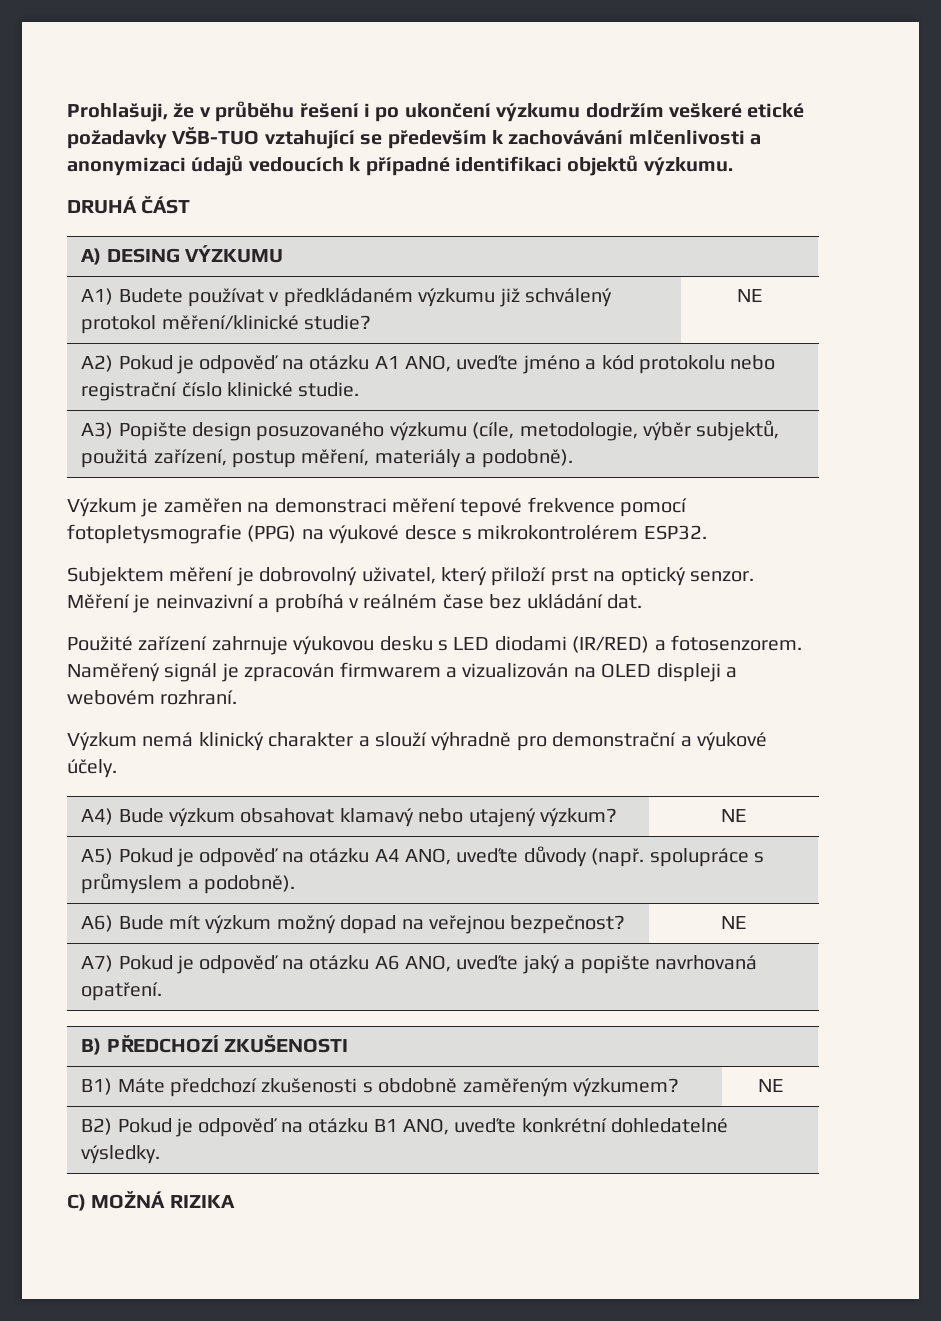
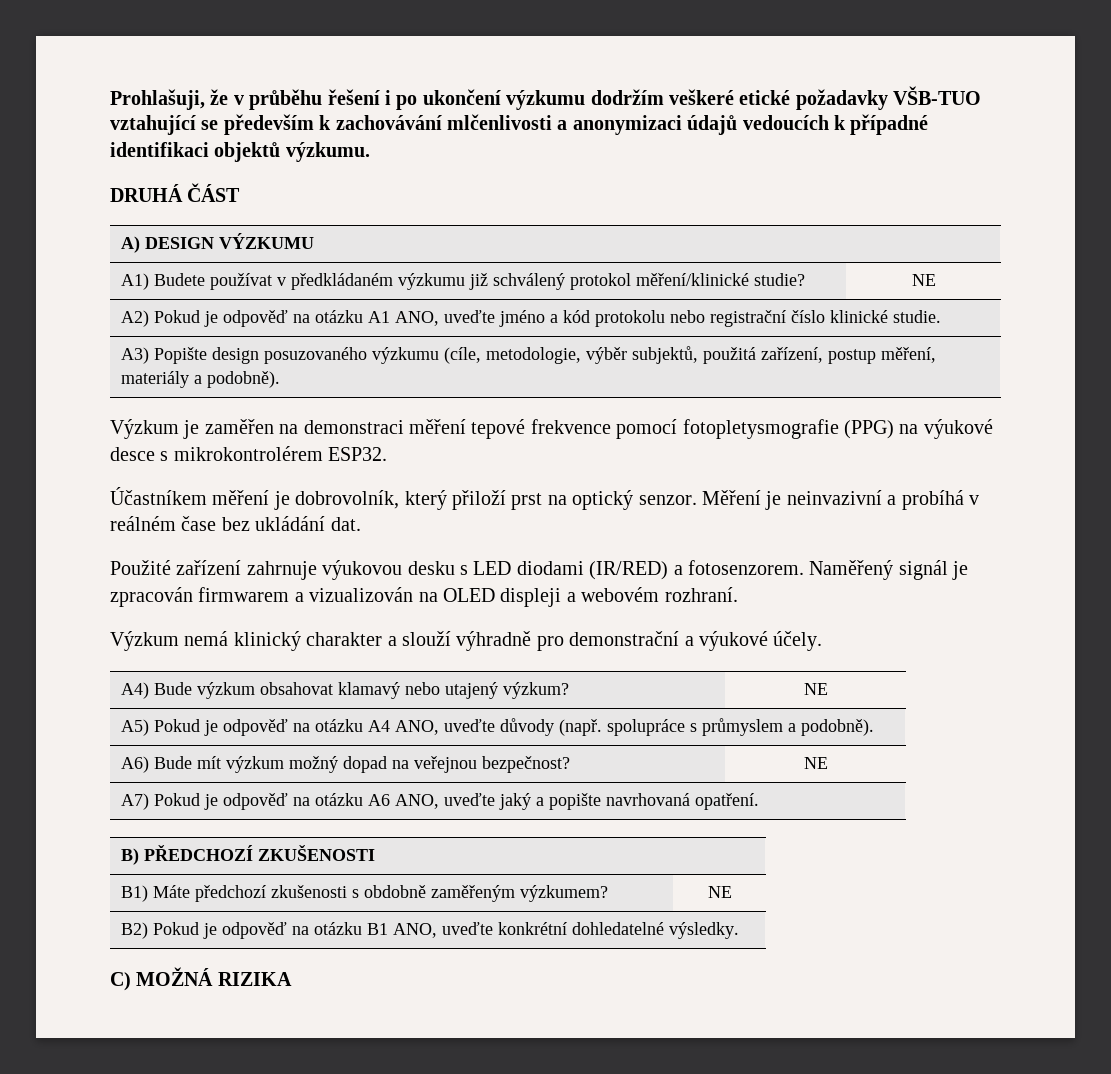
- A) DESING VÝZKUMU
+ A) DESIGN VÝZKUMU
- Subjektem měření je dobrovolný uživatel, který přiloží prst na optický senzor.
+ Účastníkem měření je dobrovolník, který přiloží prst na optický senzor.

